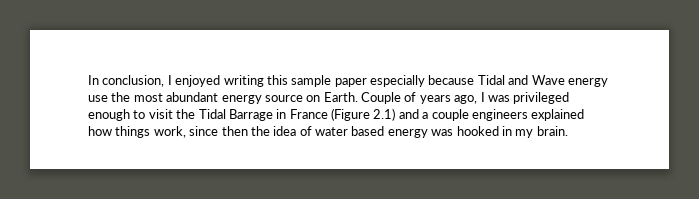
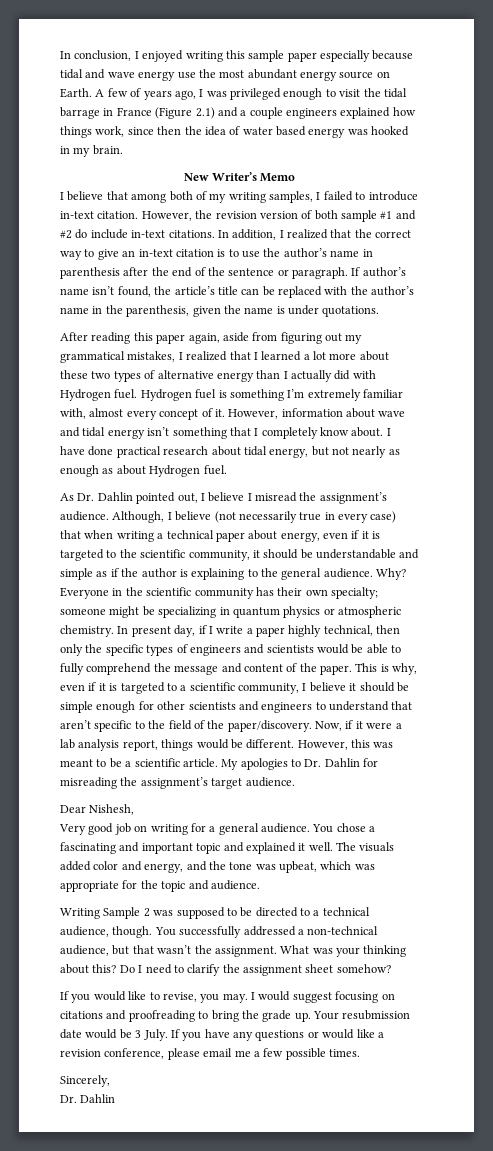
- In conclusion, I enjoyed writing this sample paper especially because Tidal and Wave energy use the most abundant energy source on Earth.
+ In conclusion, I enjoyed writing this sample paper especially because tidal and wave energy use the most abundant energy source on Earth.
- Couple of years ago, I was privileged enough to visit the Tidal Barrage in France (Figure 2.1) and a couple engineers explained how things work, since then the idea of water based energy was hooked in my brain.
+ A few of years ago, I was privileged enough to visit the tidal barrage in France (Figure 2.1) and a couple engineers explained how things work, since then the idea of water based energy was hooked in my brain.
+ New Writer’s Memo
+ I believe that among both of my writing samples, I failed to introduce in-text citation. However, the revision version of both sample #1 and #2 do include in-text citations. In addition, I realized that the correct way to give an in-text citation is to use the author’s name in parenthesis after the end of the sentence or paragraph. If author’s name isn’t found, the article’s title can be replaced with the author’s name in the parenthesis, given the name is under quotations.
+ After reading this paper again, aside from figuring out my grammatical mistakes, I realized that I learned a lot more about these two types of alternative energy than I actually did with Hydrogen fuel. Hydrogen fuel is something I’m extremely familiar with, almost every concept of it. However, information about wave and tidal energy isn’t something that I completely know about. I have done practical research about tidal energy, but not nearly as enough as about Hydrogen fuel.
+ As Dr. Dahlin pointed out, I believe I misread the assignment’s audience. Although, I believe (not necessarily true in every case) that when writing a technical paper about energy, even if it is targeted to the scientific community, it should be understandable and simple as if the author is explaining to the general audience. Why? Everyone in the scientific community has their own specialty; someone might be specializing in quantum physics or atmospheric chemistry. In present day, if I write a paper highly technical, then only the specific types of engineers and scientists would be able to fully comprehend the message and content of the paper. This is why, even if it is targeted to a scientific community, I believe it should be simple enough for other scientists and engineers to understand that aren’t specific to the field of the paper/discovery. Now, if it were a lab analysis report, things would be different. However, this was meant to be a scientific article. My apologies to Dr. Dahlin for misreading the assignment’s target audience.
+ Dear Nishesh,
+ Very good job on writing for a general audience. You chose a fascinating and important topic and explained it well. The visuals added color and energy, and the tone was upbeat, which was appropriate for the topic and audience.
+ Writing Sample 2 was supposed to be directed to a technical audience, though. You successfully addressed a non-technical audience, but that wasn’t the assignment. What was your thinking about this? Do I need to clarify the assignment sheet somehow?
+ If you would like to revise, you may. I would suggest focusing on citations and proofreading to bring the grade up. Your resubmission date would be 3 July. If you have any questions or would like a revision conference, please email me a few possible times.
+ Sincerely,
+ Dr. Dahlin

